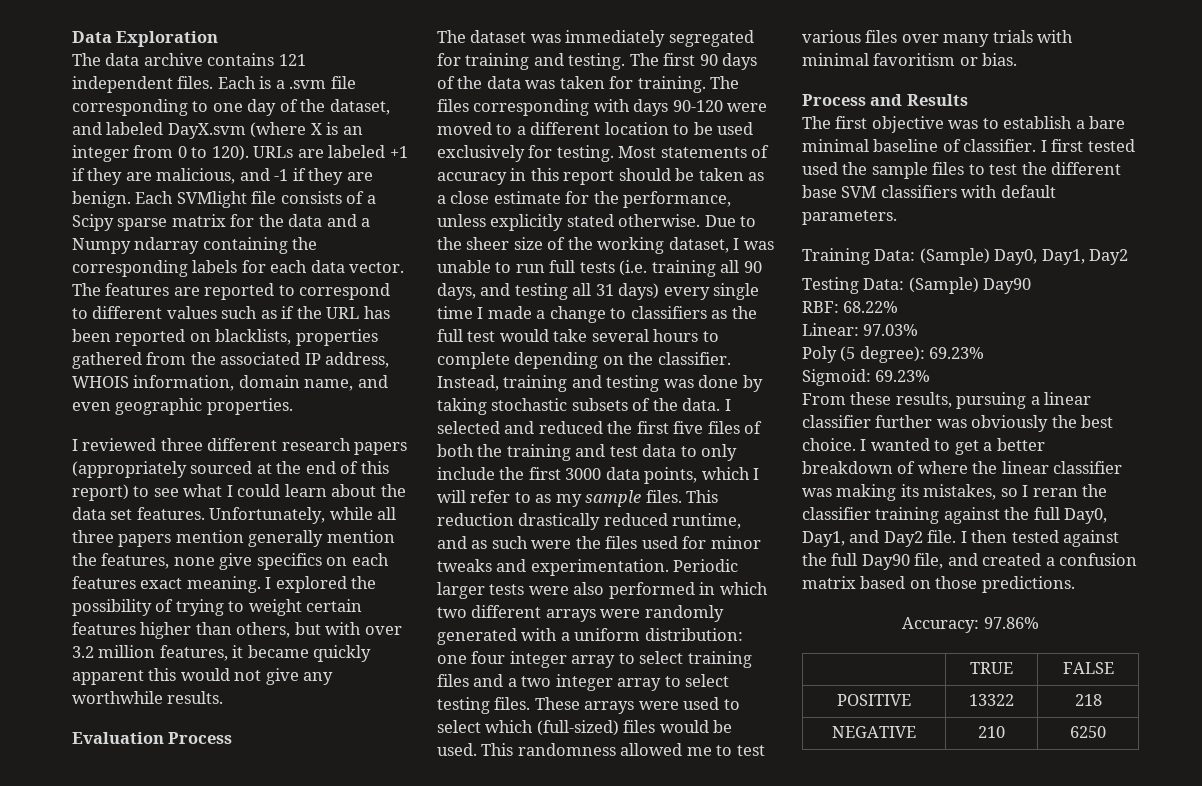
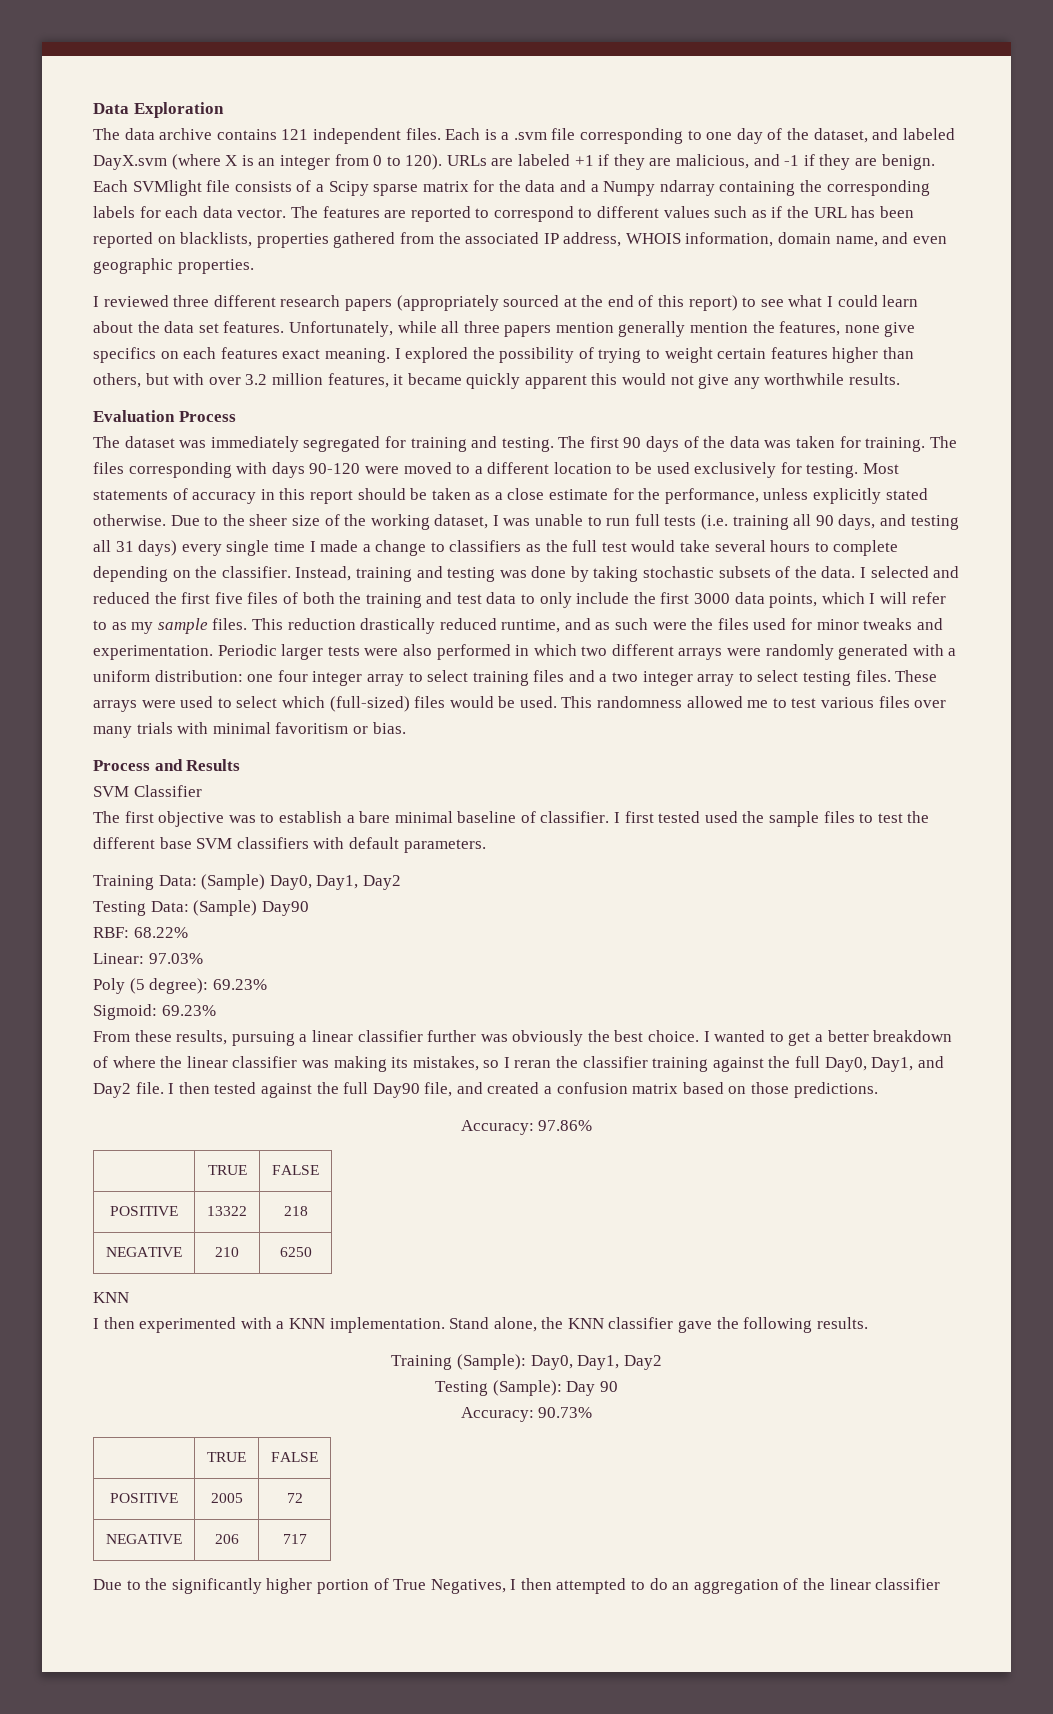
+ SVM Classifier
  NEGATIVE | 210 | 6250
+ KNN
+ I then experimented with a KNN implementation. Stand alone, the KNN classifier gave the following results.
+ Training (Sample): Day0, Day1, Day2
+ Testing (Sample): Day 90
+ Accuracy: 90.73%
+ | TRUE | FALSE
+ POSITIVE | 2005 | 72
+ NEGATIVE | 206 | 717
+ Due to the significantly higher portion of True Negatives, I then attempted to do an aggregation of the linear classifier

